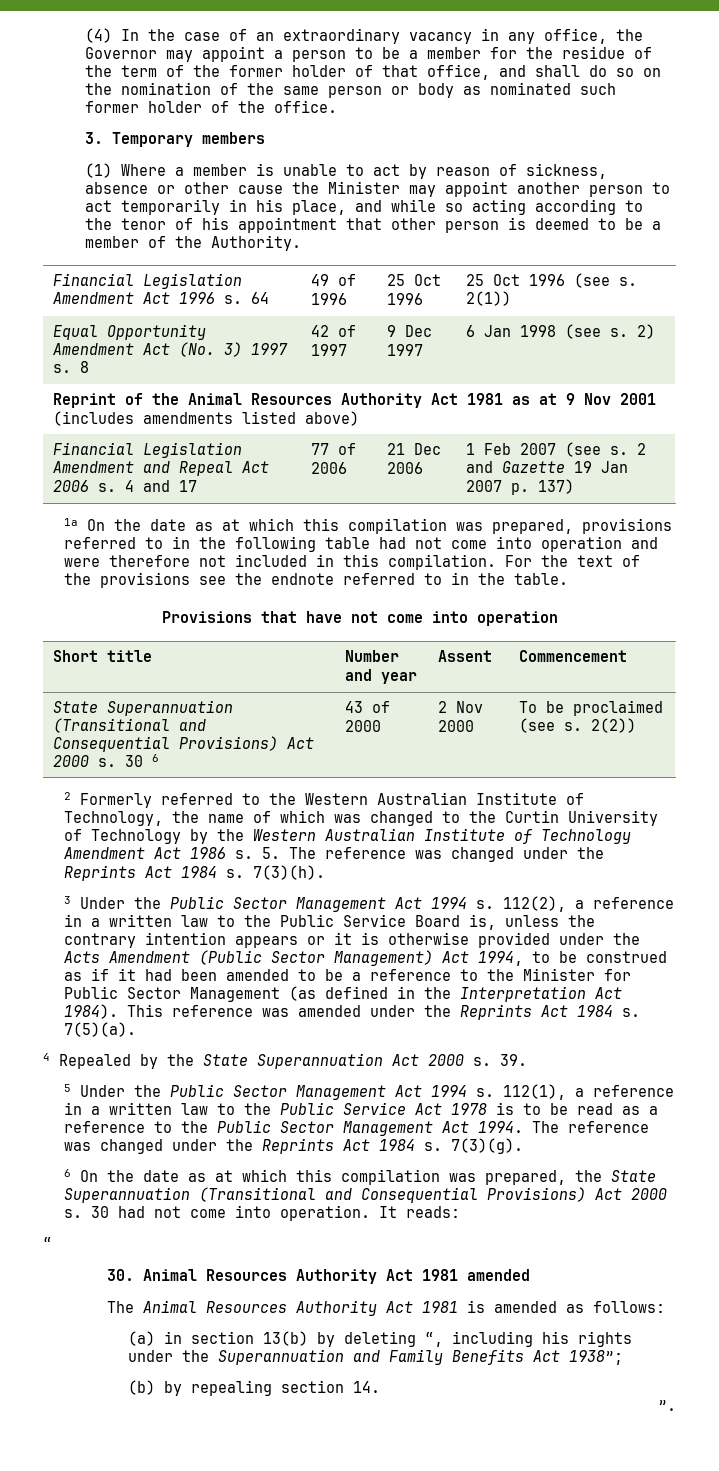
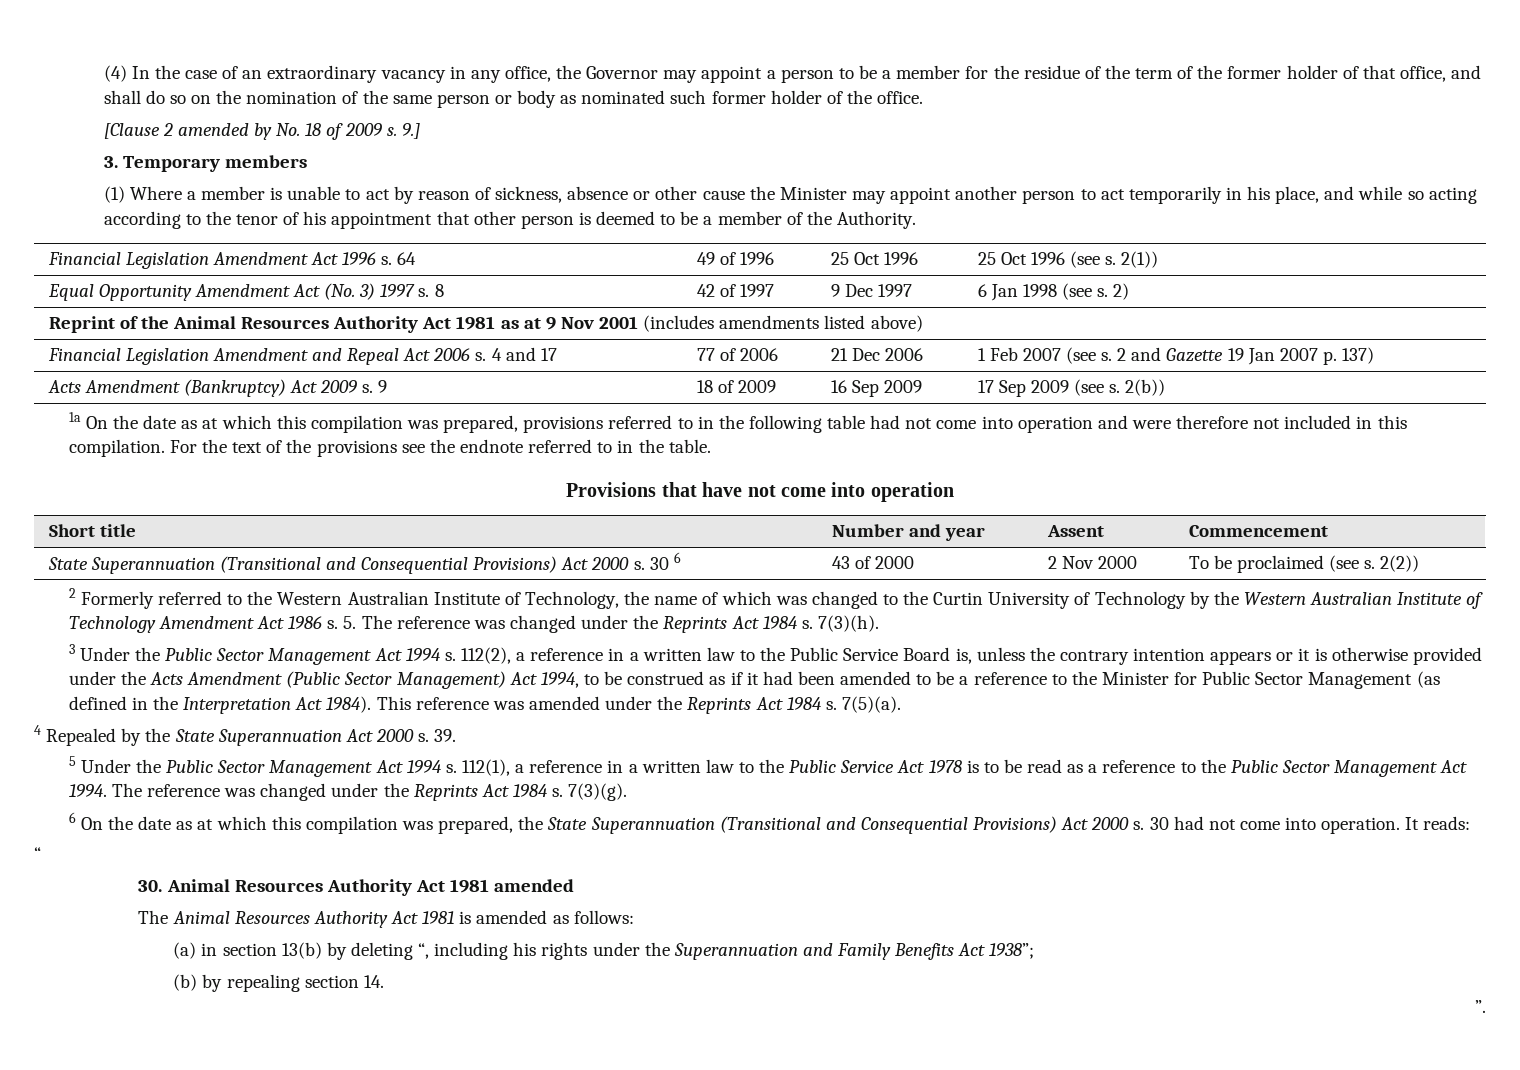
+ [Clause 2 amended by No. 18 of 2009 s. 9.]
+ Acts Amendment (Bankruptcy) Act 2009 s. 9 | 18 of 2009 | 16 Sep 2009 | 17 Sep 2009 (see s. 2(b))

